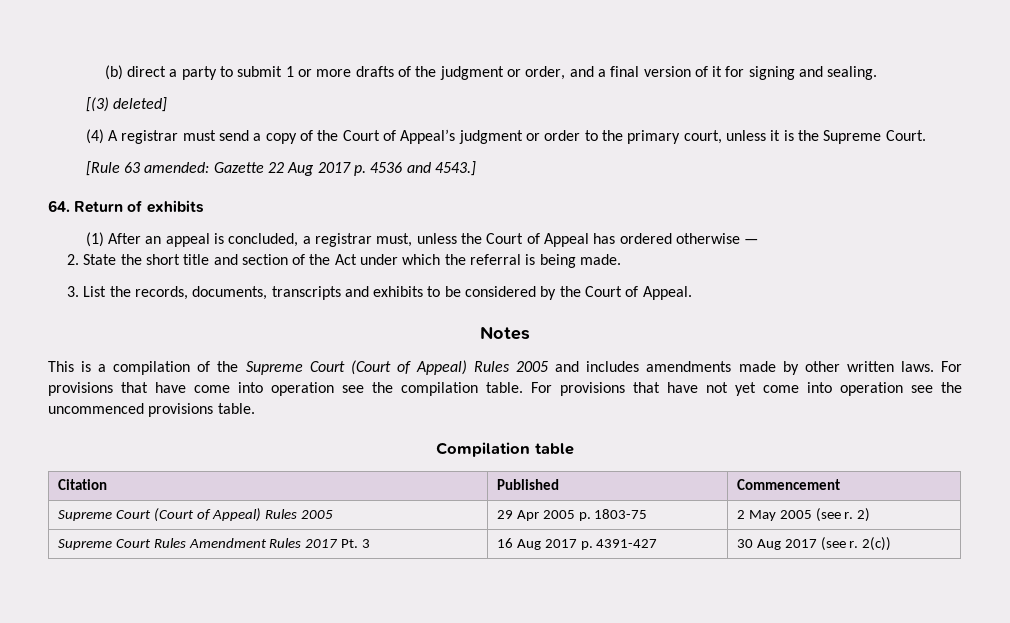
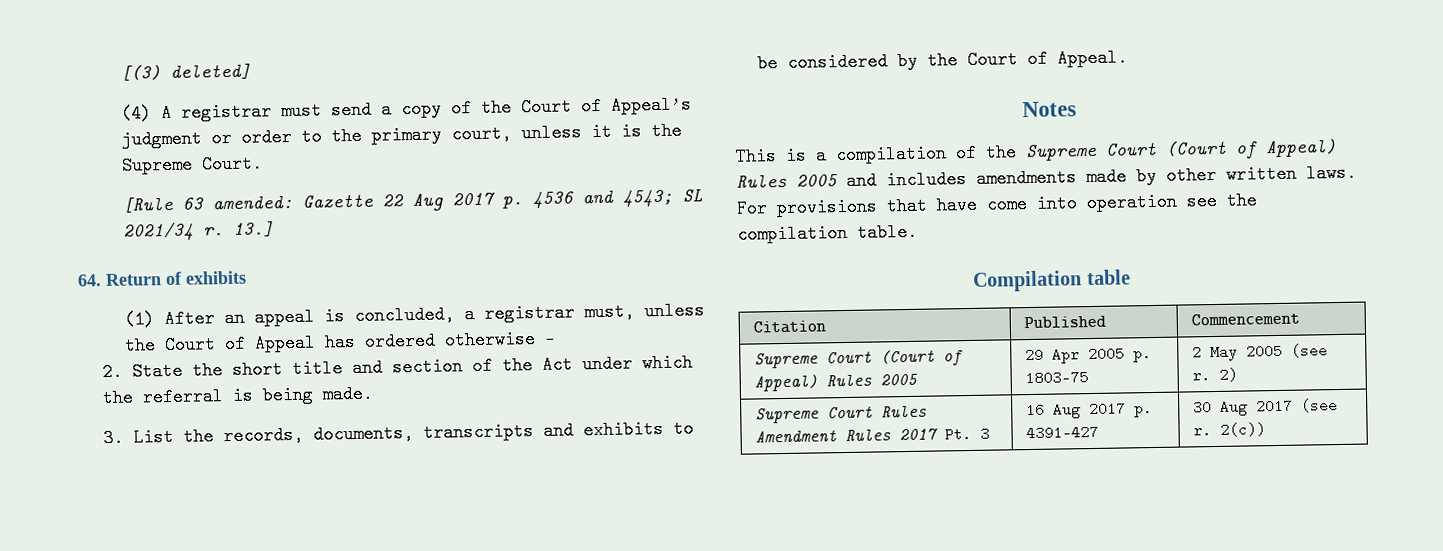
- (b) direct a party to submit 1 or more drafts of the judgment or order, and a final version of it for signing and sealing.
- [Rule 63 amended: Gazette 22 Aug 2017 p. 4536 and 4543.]
+ [Rule 63 amended: Gazette 22 Aug 2017 p. 4536 and 4543; SL 2021/34 r. 13.]
- For provisions that have not yet come into operation see the uncommenced provisions table.

